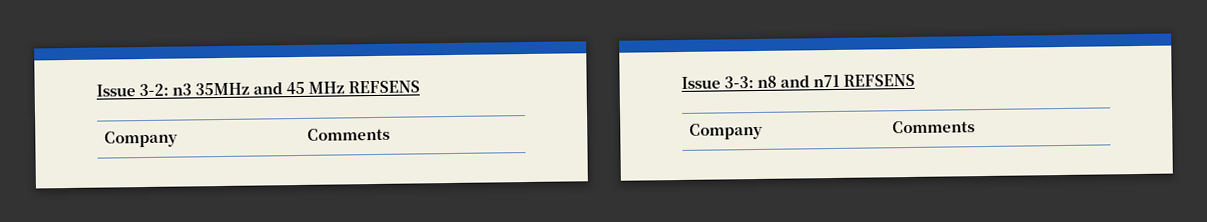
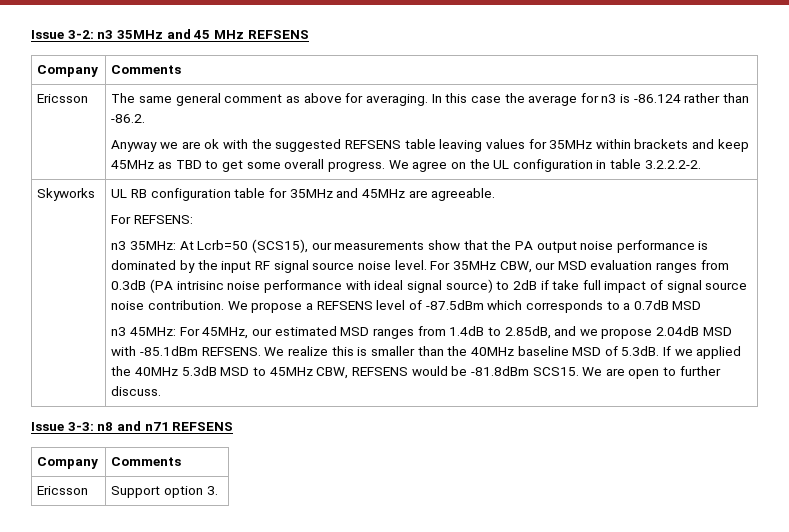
+ Ericsson | The same general comment as above for averaging. In this case the average for n3 is -86.124 rather than -86.2.
+ Anyway we are ok with the suggested REFSENS table leaving values for 35MHz within brackets and keep 45MHz as TBD to get some overall progress. We agree on the UL configuration in table 3.2.2.2-2.
+ Skyworks | UL RB configuration table for 35MHz and 45MHz are agreeable.
+ For REFSENS:
+ n3 35MHz: At Lcrb=50 (SCS15), our measurements show that the PA output noise performance is dominated by the input RF signal source noise level. For 35MHz CBW, our MSD evaluation ranges from 0.3dB (PA intrisinc noise performance with ideal signal source) to 2dB if take full impact of signal source noise contribution. We propose a REFSENS level of -87.5dBm which corresponds to a 0.7dB MSD
+ n3 45MHz: For 45MHz, our estimated MSD ranges from 1.4dB to 2.85dB, and we propose 2.04dB MSD with -85.1dBm REFSENS. We realize this is smaller than the 40MHz baseline MSD of 5.3dB. If we applied the 40MHz 5.3dB MSD to 45MHz CBW, REFSENS would be -81.8dBm SCS15. We are open to further discuss.
+ Ericsson | Support option 3.

